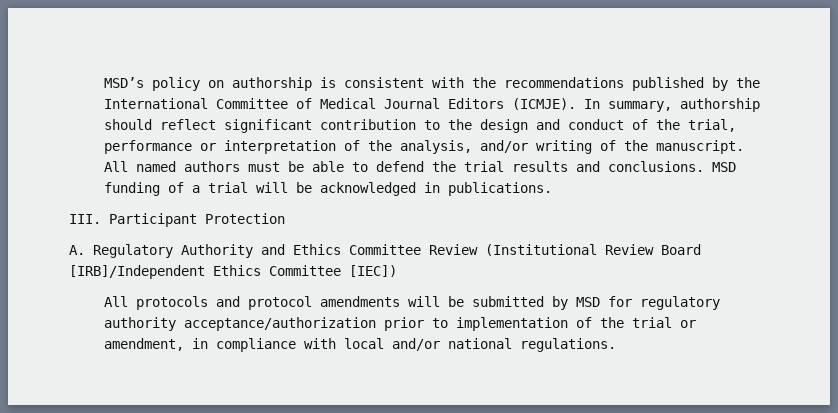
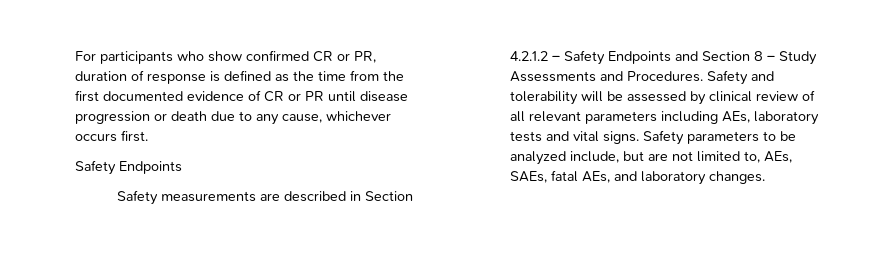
- MSD’s policy on authorship is consistent with the recommendations published by the International Committee of Medical Journal Editors (ICMJE). In summary, authorship should reflect significant contribution to the design and conduct of the trial, performance or interpretation of the analysis, and/or writing of the manuscript. All named authors must be able to defend the trial results and conclusions. MSD funding of a trial will be acknowledged in publications.
- III. Participant Protection
- A. Regulatory Authority and Ethics Committee Review (Institutional Review Board [IRB]/Independent Ethics Committee [IEC])
- All protocols and protocol amendments will be submitted by MSD for regulatory authority acceptance/authorization prior to implementation of the trial or amendment, in compliance with local and/or national regulations.
+ For participants who show confirmed CR or PR, duration of response is defined as the time from the first documented evidence of CR or PR until disease progression or death due to any cause, whichever occurs first.
+ Safety Endpoints
+ Safety measurements are described in Section 4.2.1.2 – Safety Endpoints and Section 8 – Study Assessments and Procedures. Safety and tolerability will be assessed by clinical review of all relevant parameters including AEs, laboratory tests and vital signs. Safety parameters to be analyzed include, but are not limited to, AEs, SAEs, fatal AEs, and laboratory changes.

